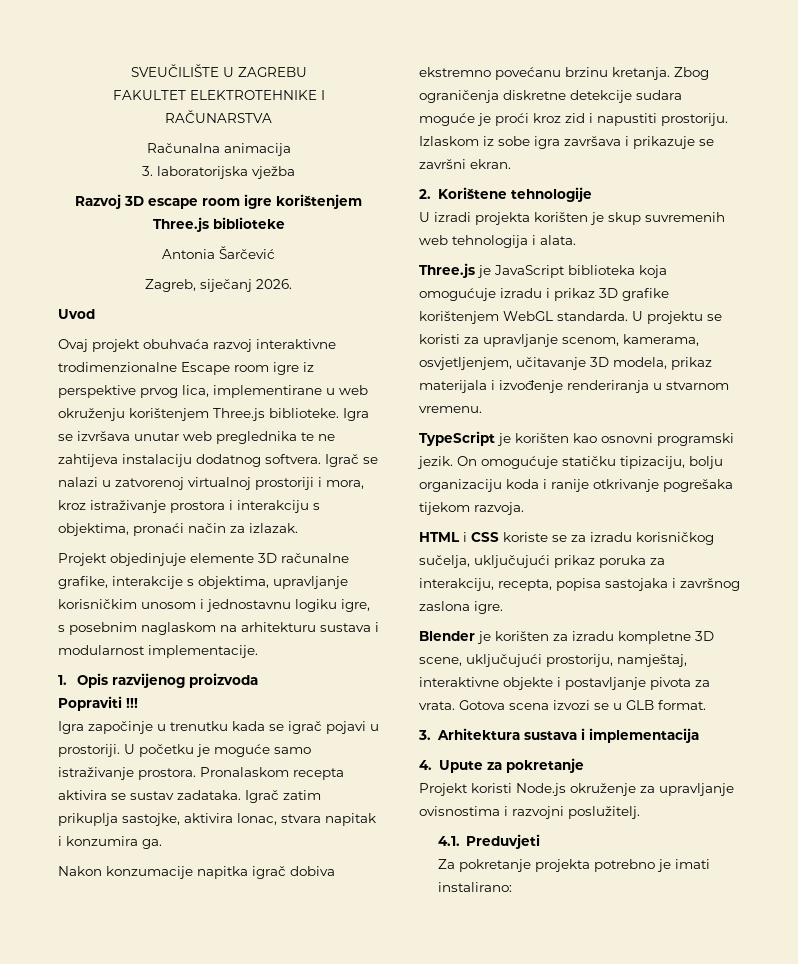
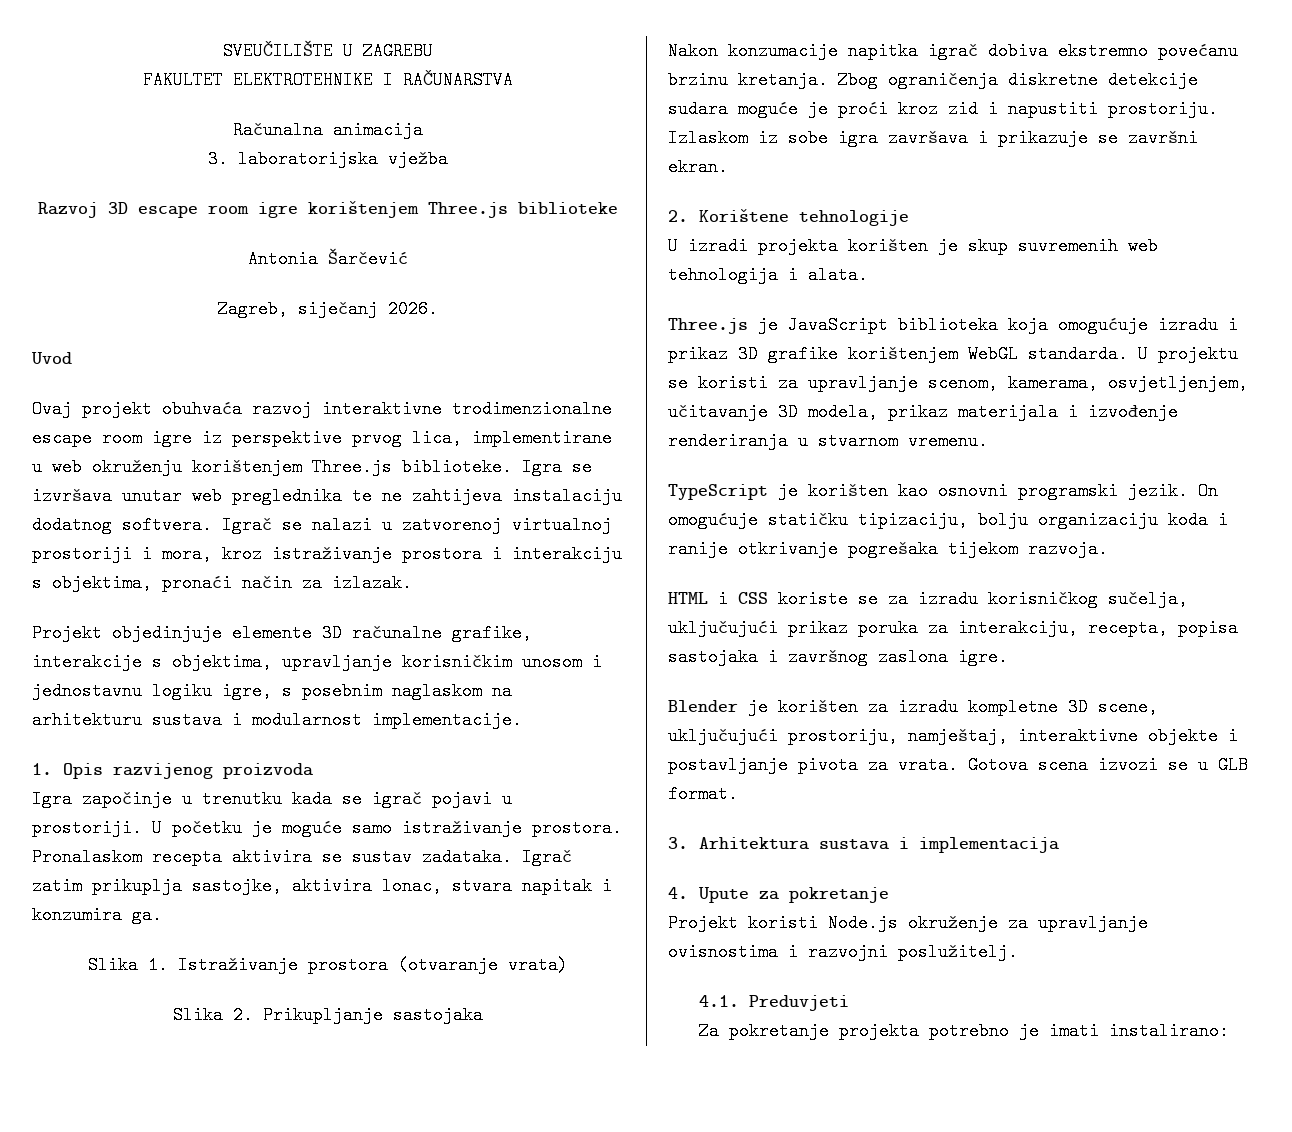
- Ovaj projekt obuhvaća razvoj interaktivne trodimenzionalne Escape room igre iz perspektive prvog lica, implementirane u web okruženju korištenjem Three.js biblioteke.
+ Ovaj projekt obuhvaća razvoj interaktivne trodimenzionalne escape room igre iz perspektive prvog lica, implementirane u web okruženju korištenjem Three.js biblioteke.
- Popraviti !!!
+ Slika 1. Istraživanje prostora (otvaranje vrata)
+ Slika 2. Prikupljanje sastojaka

